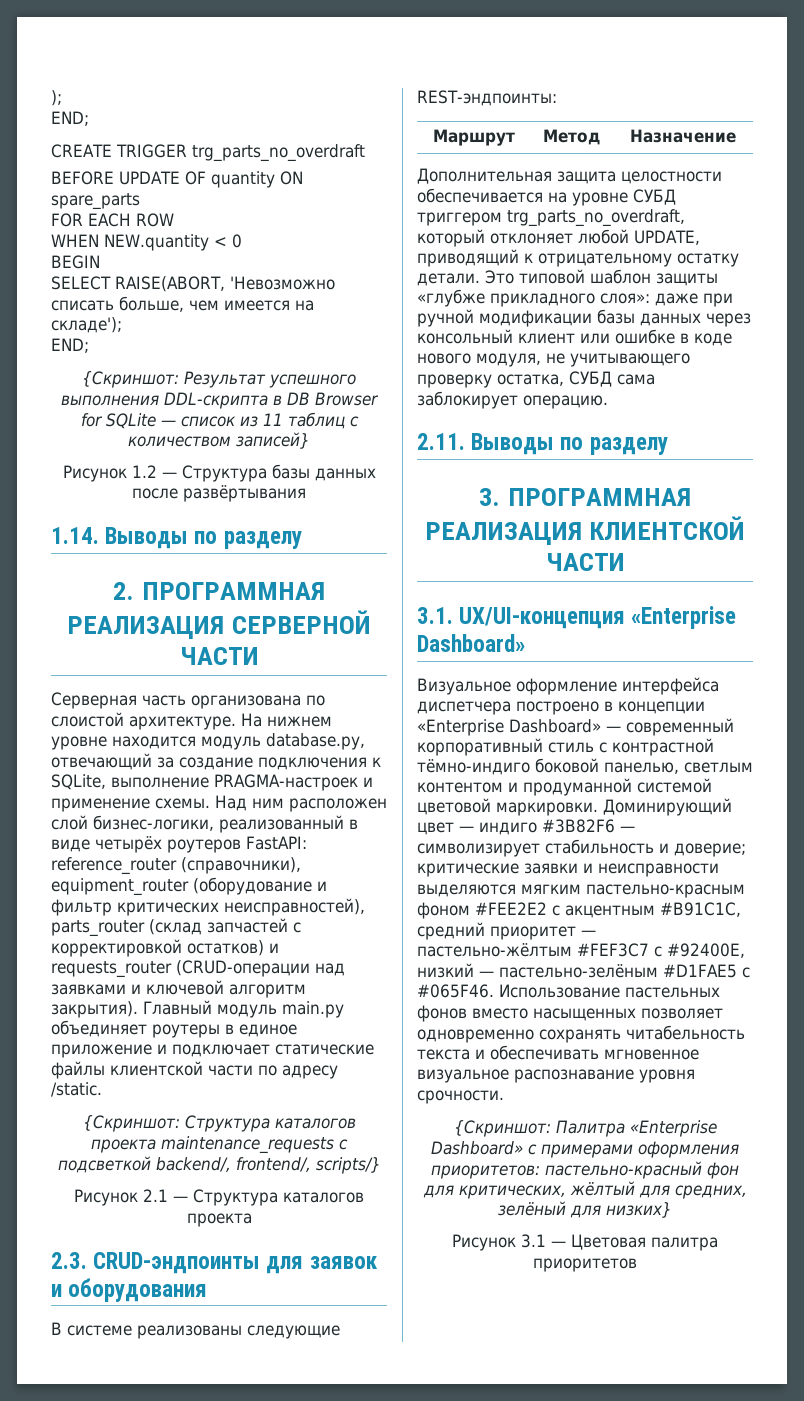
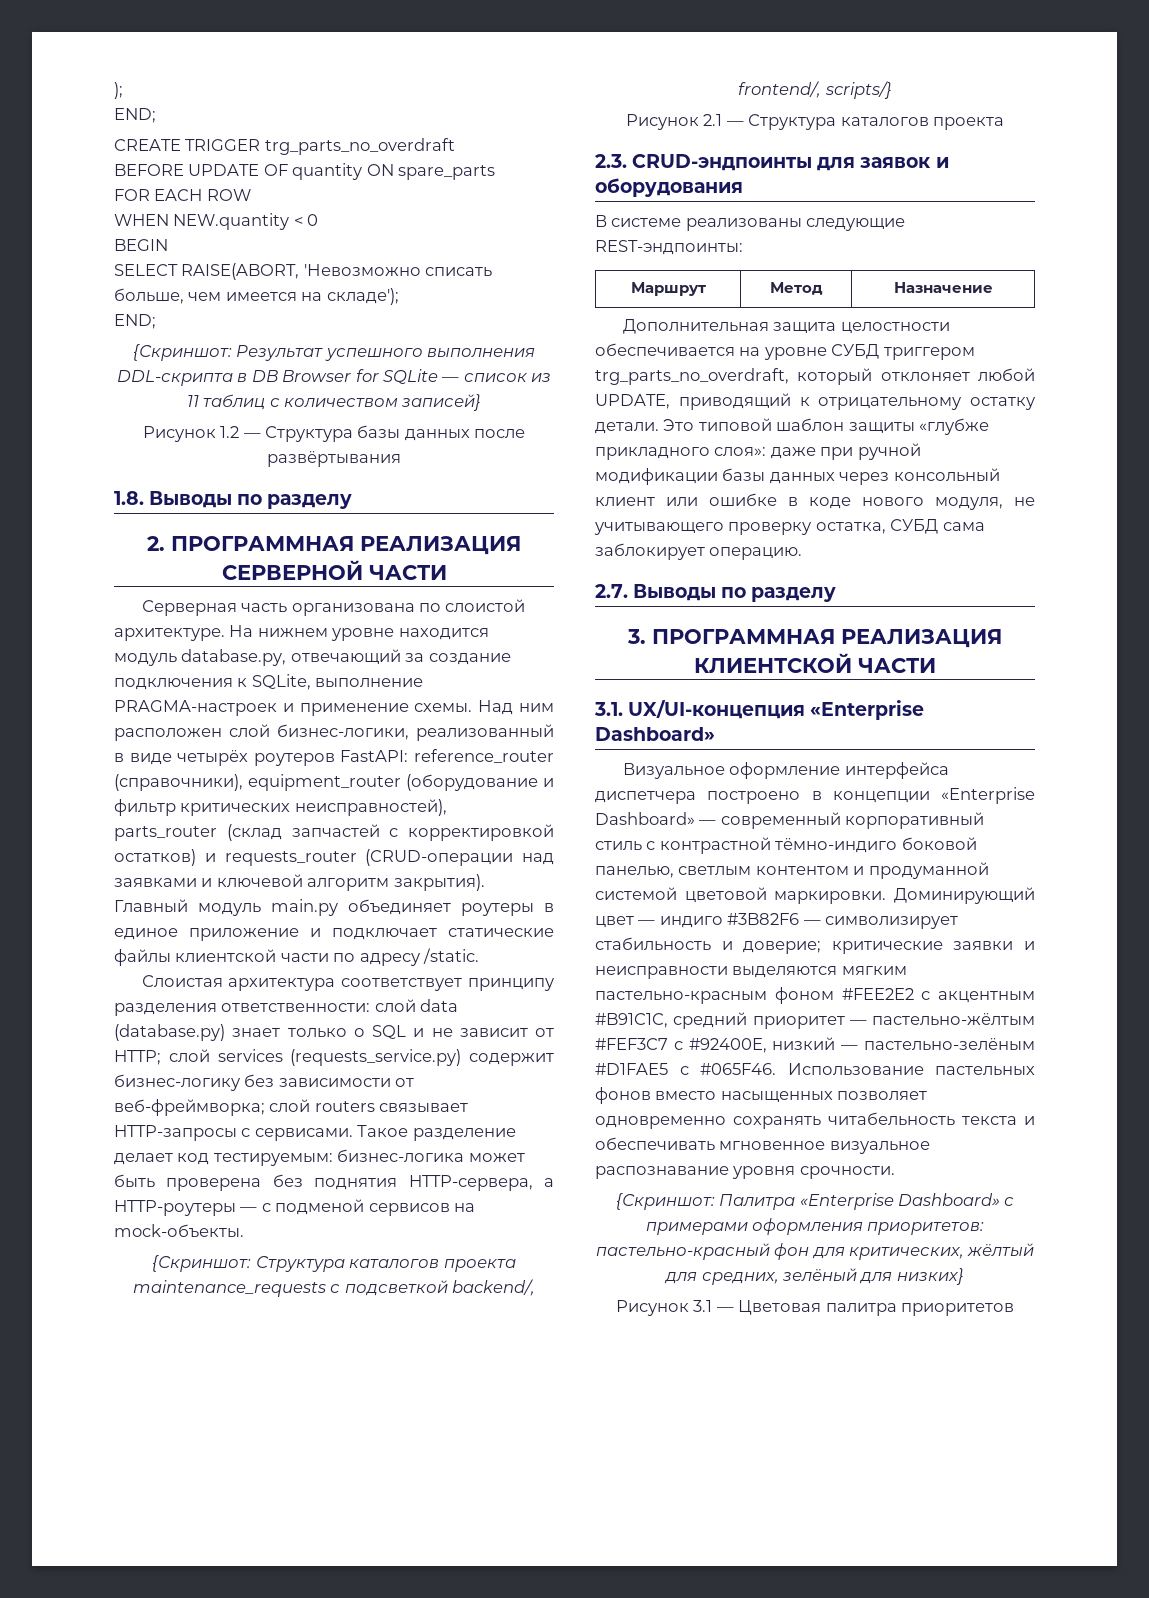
- 1.14. Выводы по разделу
+ 1.8. Выводы по разделу
+ Слоистая архитектура соответствует принципу разделения ответственности: слой data (database.py) знает только о SQL и не зависит от HTTP; слой services (requests_service.py) содержит бизнес-логику без зависимости от веб-фреймворка; слой routers связывает HTTP-запросы с сервисами. Такое разделение делает код тестируемым: бизнес-логика может быть проверена без поднятия HTTP-сервера, а HTTP-роутеры — с подменой сервисов на mock-объекты.
- 2.11. Выводы по разделу
+ 2.7. Выводы по разделу

